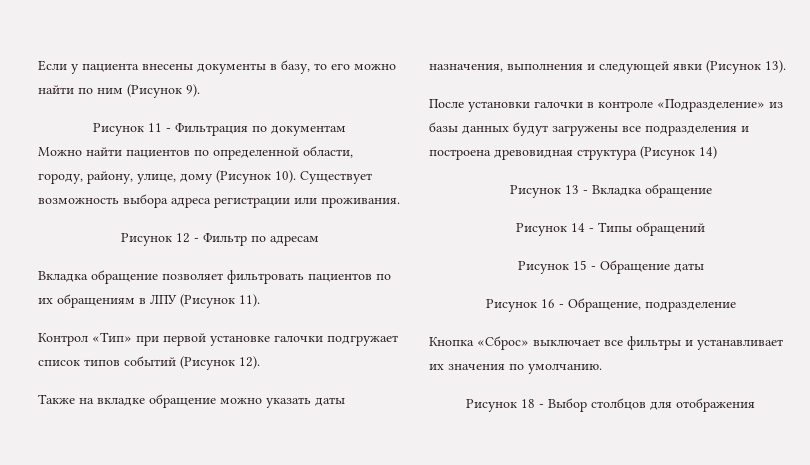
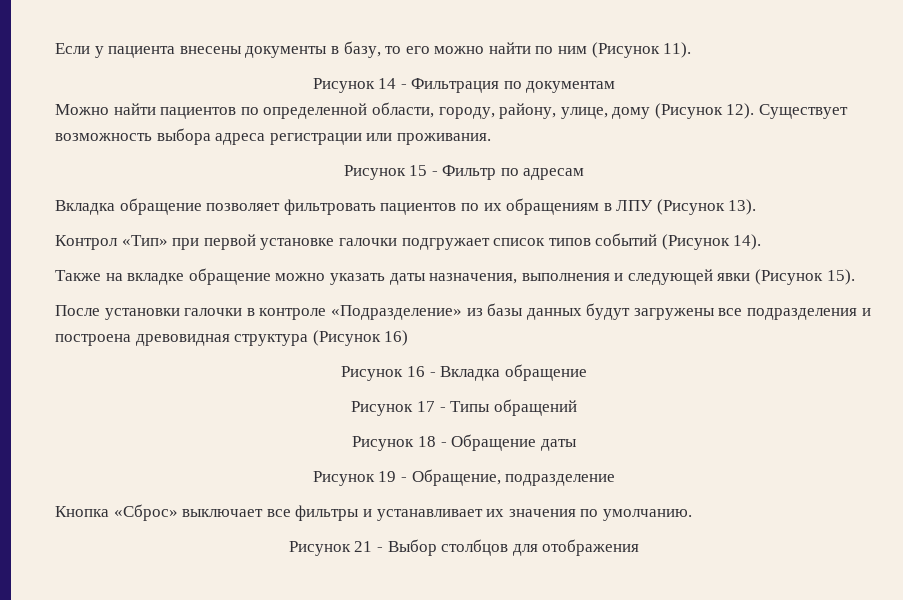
- Если у пациента внесены документы в базу, то его можно найти по ним (Рисунок 9).
- Рисунок 11 - Фильтрация по документам
+ Если у пациента внесены документы в базу, то его можно найти по ним (Рисунок 11).
+ Рисунок 14 - Фильтрация по документам
- Можно найти пациентов по определенной области, городу, району, улице, дому (Рисунок 10).
+ Можно найти пациентов по определенной области, городу, району, улице, дому (Рисунок 12).
- Рисунок 12 - Фильтр по адресам
+ Рисунок 15 - Фильтр по адресам
- Вкладка обращение позволяет фильтровать пациентов по их обращениям в ЛПУ (Рисунок 11).
+ Вкладка обращение позволяет фильтровать пациентов по их обращениям в ЛПУ (Рисунок 13).
- Контрол «Тип» при первой установке галочки подгружает список типов событий (Рисунок 12).
+ Контрол «Тип» при первой установке галочки подгружает список типов событий (Рисунок 14).
- Также на вкладке обращение можно указать даты назначения, выполнения и следующей явки (Рисунок 13).
+ Также на вкладке обращение можно указать даты назначения, выполнения и следующей явки (Рисунок 15).
- После установки галочки в контроле «Подразделение» из базы данных будут загружены все подразделения и построена древовидная структура (Рисунок 14)
- Рисунок 13 - Вкладка обращение
+ После установки галочки в контроле «Подразделение» из базы данных будут загружены все подразделения и построена древовидная структура (Рисунок 16)
+ Рисунок 16 - Вкладка обращение
- Рисунок 14 - Типы обращений
+ Рисунок 17 - Типы обращений
- Рисунок 15 - Обращение даты
+ Рисунок 18 - Обращение даты
- Рисунок 16 - Обращение, подразделение
+ Рисунок 19 - Обращение, подразделение
- Рисунок 18 - Выбор столбцов для отображения
+ Рисунок 21 - Выбор столбцов для отображения

